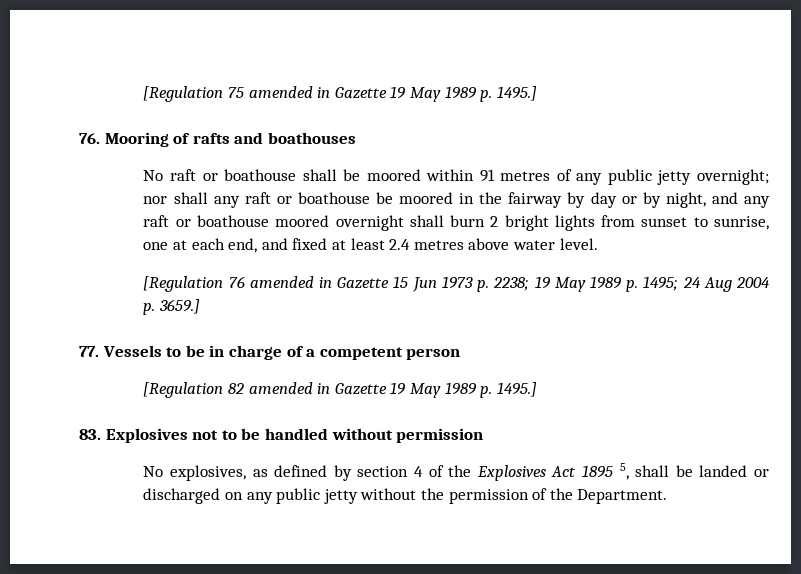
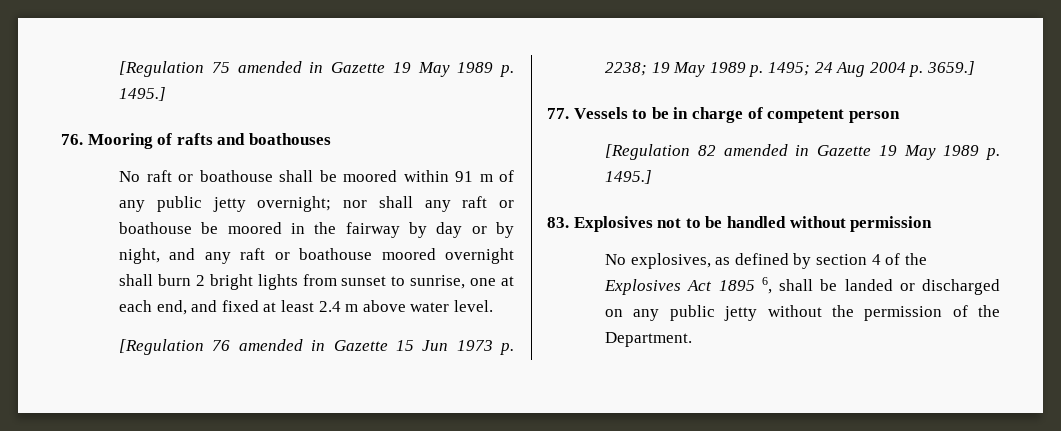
- No raft or boathouse shall be moored within 91 metres of any public jetty overnight; nor shall any raft or boathouse be moored in the fairway by day or by night, and any raft or boathouse moored overnight shall burn 2 bright lights from sunset to sunrise, one at each end, and fixed at least 2.4 metres above water level.
+ No raft or boathouse shall be moored within 91 m of any public jetty overnight; nor shall any raft or boathouse be moored in the fairway by day or by night, and any raft or boathouse moored overnight shall burn 2 bright lights from sunset to sunrise, one at each end, and fixed at least 2.4 m above water level.
- 77. Vessels to be in charge of a competent person
+ 77. Vessels to be in charge of competent person
- No explosives, as defined by section 4 of the Explosives Act 1895 5, shall be landed or discharged on any public jetty without the permission of the Department.
+ No explosives, as defined by section 4 of the Explosives Act 1895 6, shall be landed or discharged on any public jetty without the permission of the Department.

